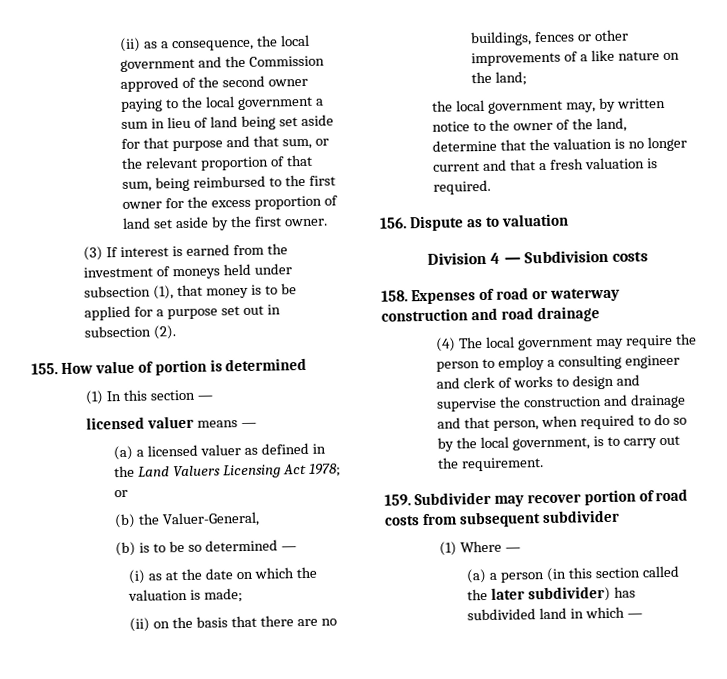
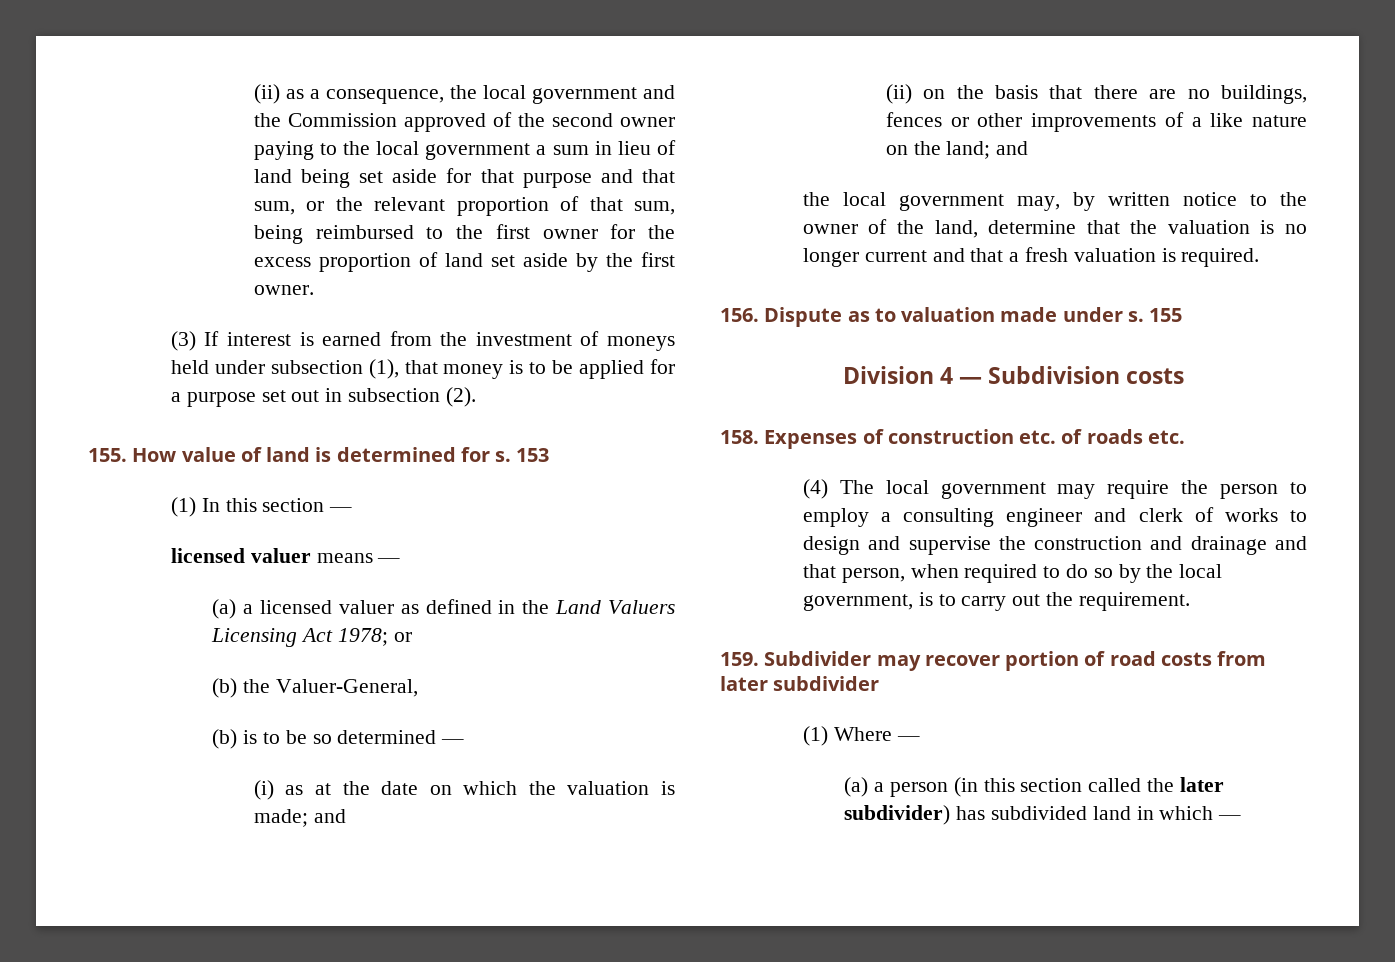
- 155. How value of portion is determined
+ 155. How value of land is determined for s. 153
- (i) as at the date on which the valuation is made;
+ (i) as at the date on which the valuation is made; and
- (ii) on the basis that there are no buildings, fences or other improvements of a like nature on the land;
+ (ii) on the basis that there are no buildings, fences or other improvements of a like nature on the land; and
- 156. Dispute as to valuation
+ 156. Dispute as to valuation made under s. 155
- 158. Expenses of road or waterway construction and road drainage
+ 158. Expenses of construction etc. of roads etc.
- 159. Subdivider may recover portion of road costs from subsequent subdivider
+ 159. Subdivider may recover portion of road costs from later subdivider

